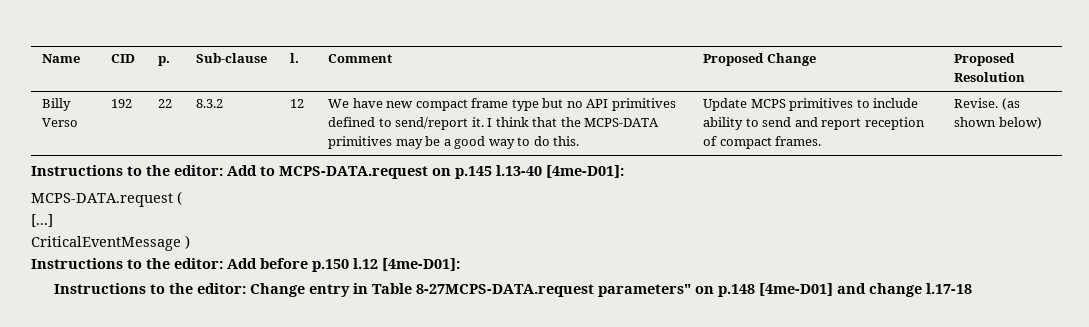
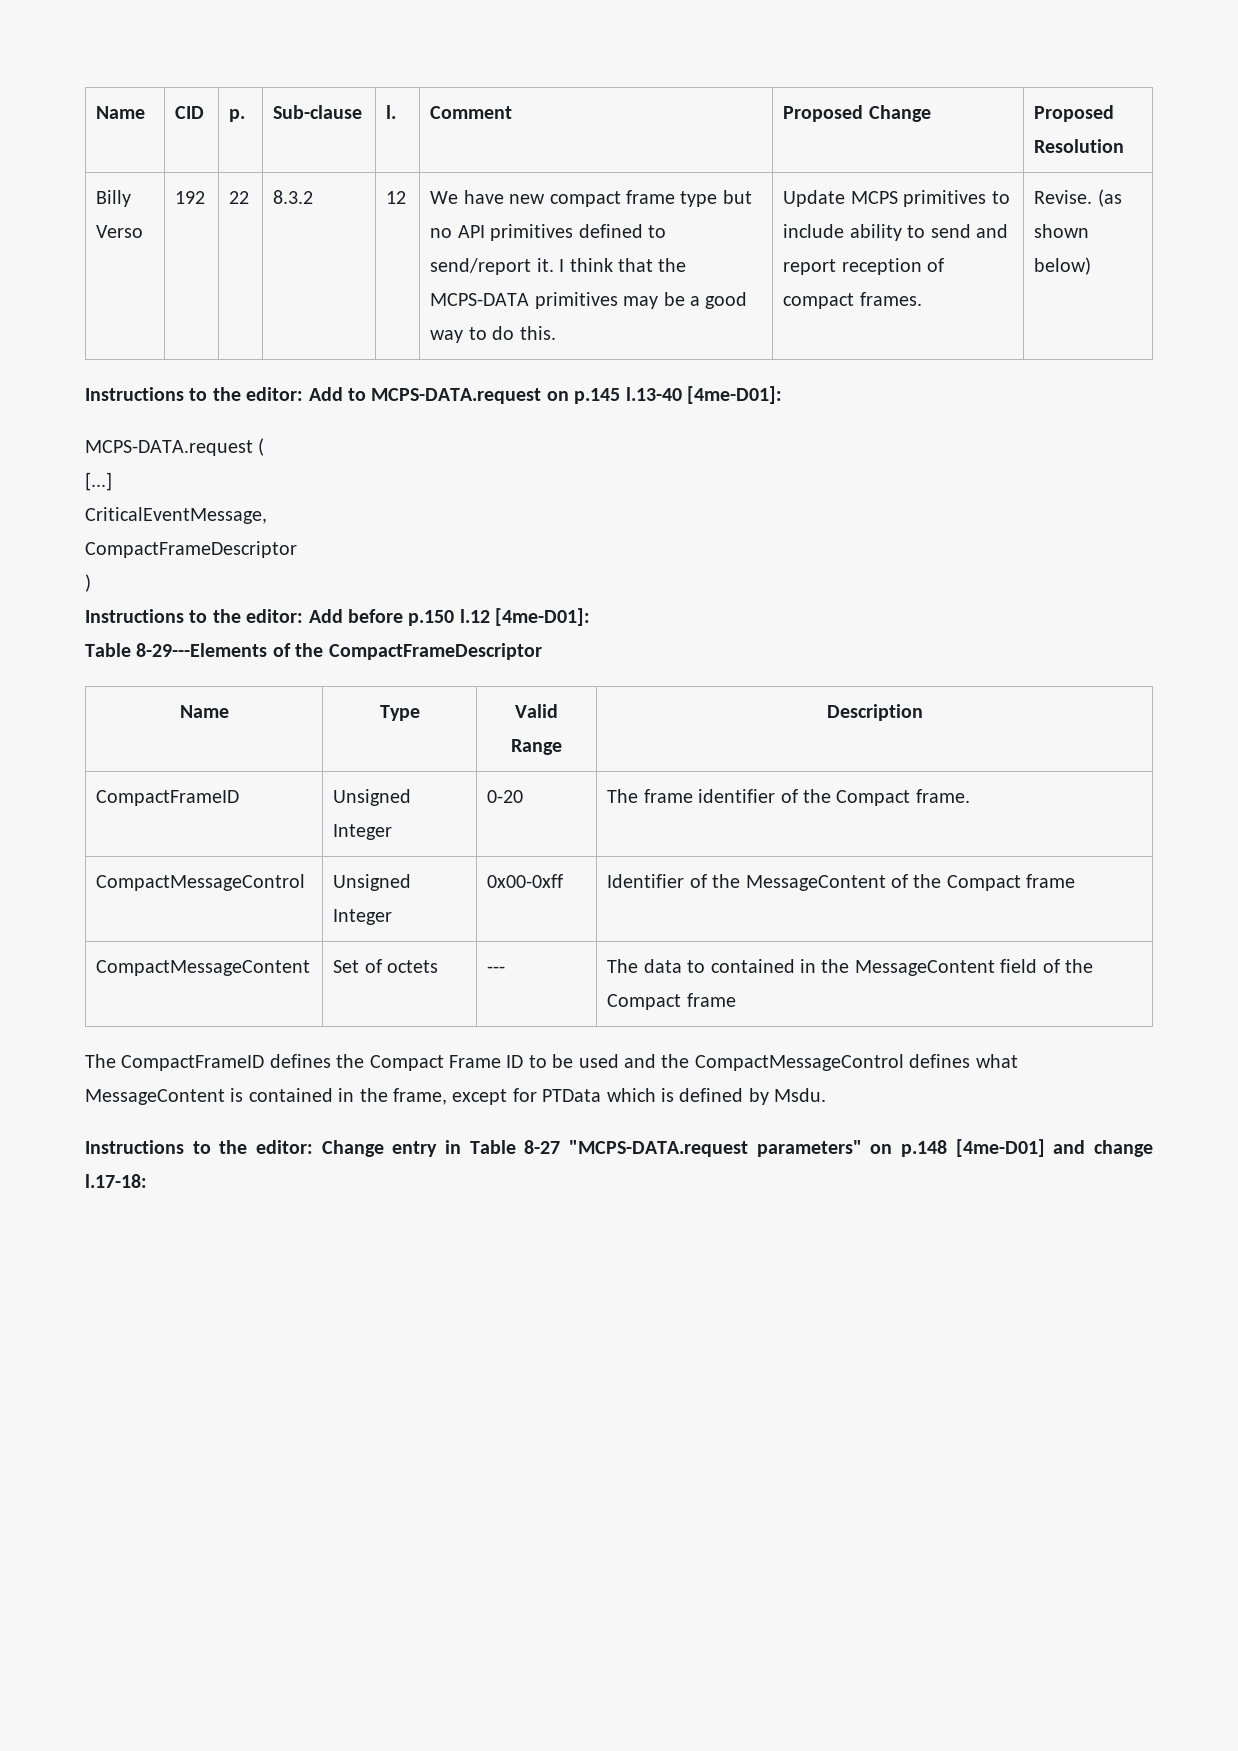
- CriticalEventMessage )
+ CriticalEventMessage,
+ CompactFrameDescriptor
+ )
+ Table 8-29---Elements of the CompactFrameDescriptor
+ Name | Type | Valid Range | Description
+ CompactFrameID | Unsigned Integer | 0-20 | The frame identifier of the Compact frame.
+ CompactMessageControl | Unsigned Integer | 0x00-0xff | Identifier of the MessageContent of the Compact frame
+ CompactMessageContent | Set of octets | --- | The data to contained in the MessageContent field of the Compact frame
+ The CompactFrameID defines the Compact Frame ID to be used and the CompactMessageControl defines what MessageContent is contained in the frame, except for PTData which is defined by Msdu.
- Instructions to the editor: Change entry in Table 8-27MCPS-DATA.request parameters" on p.148 [4me-D01] and change l.17-18
+ Instructions to the editor: Change entry in Table 8-27 "MCPS-DATA.request parameters" on p.148 [4me-D01] and change l.17-18:

